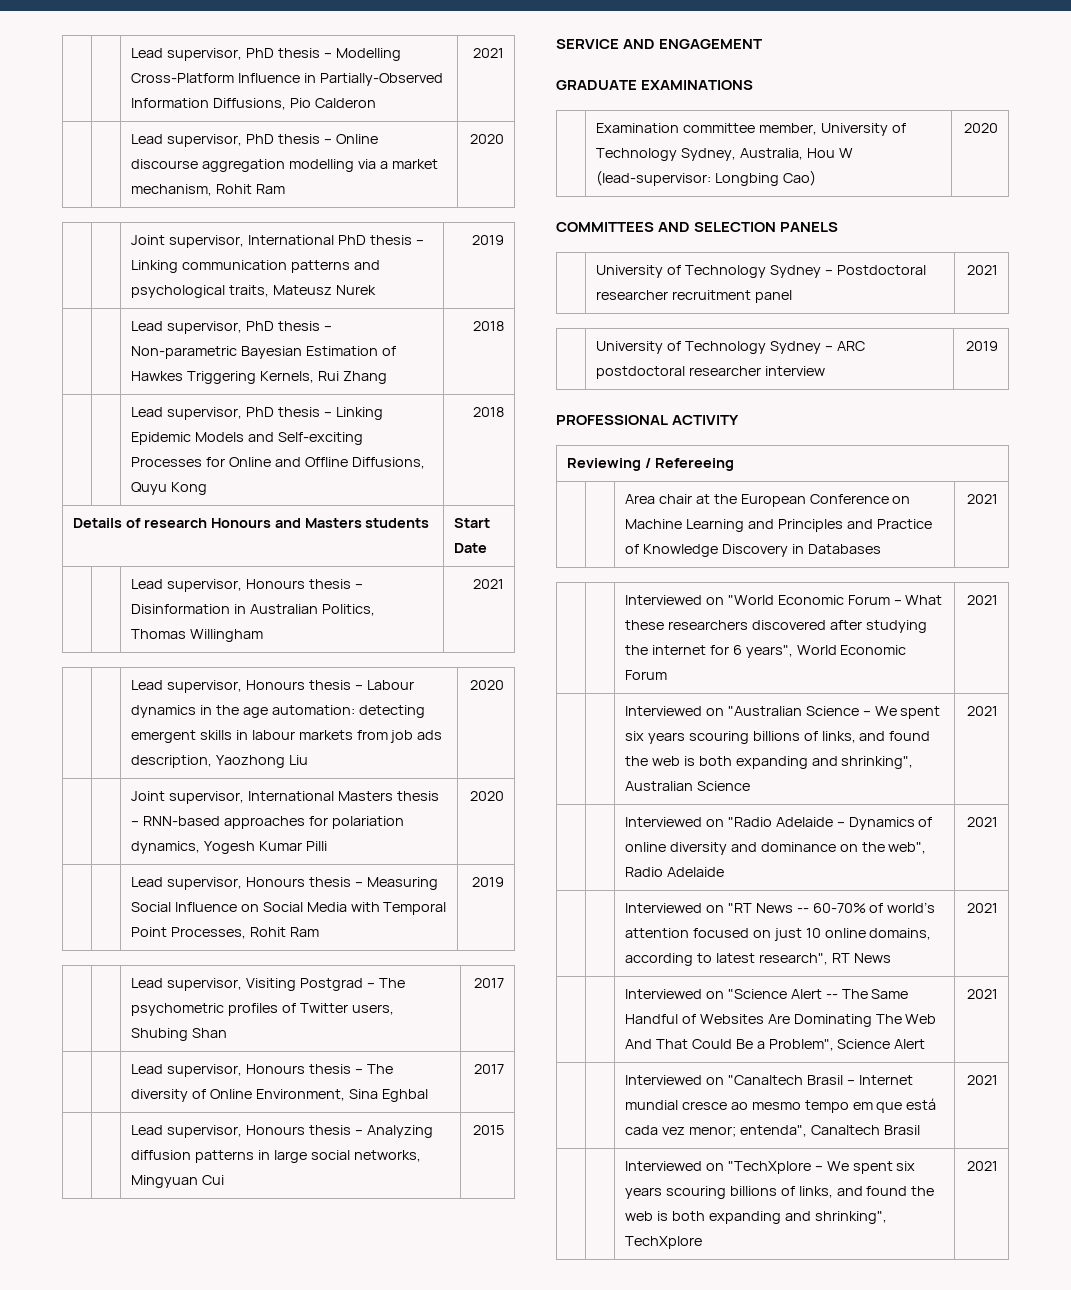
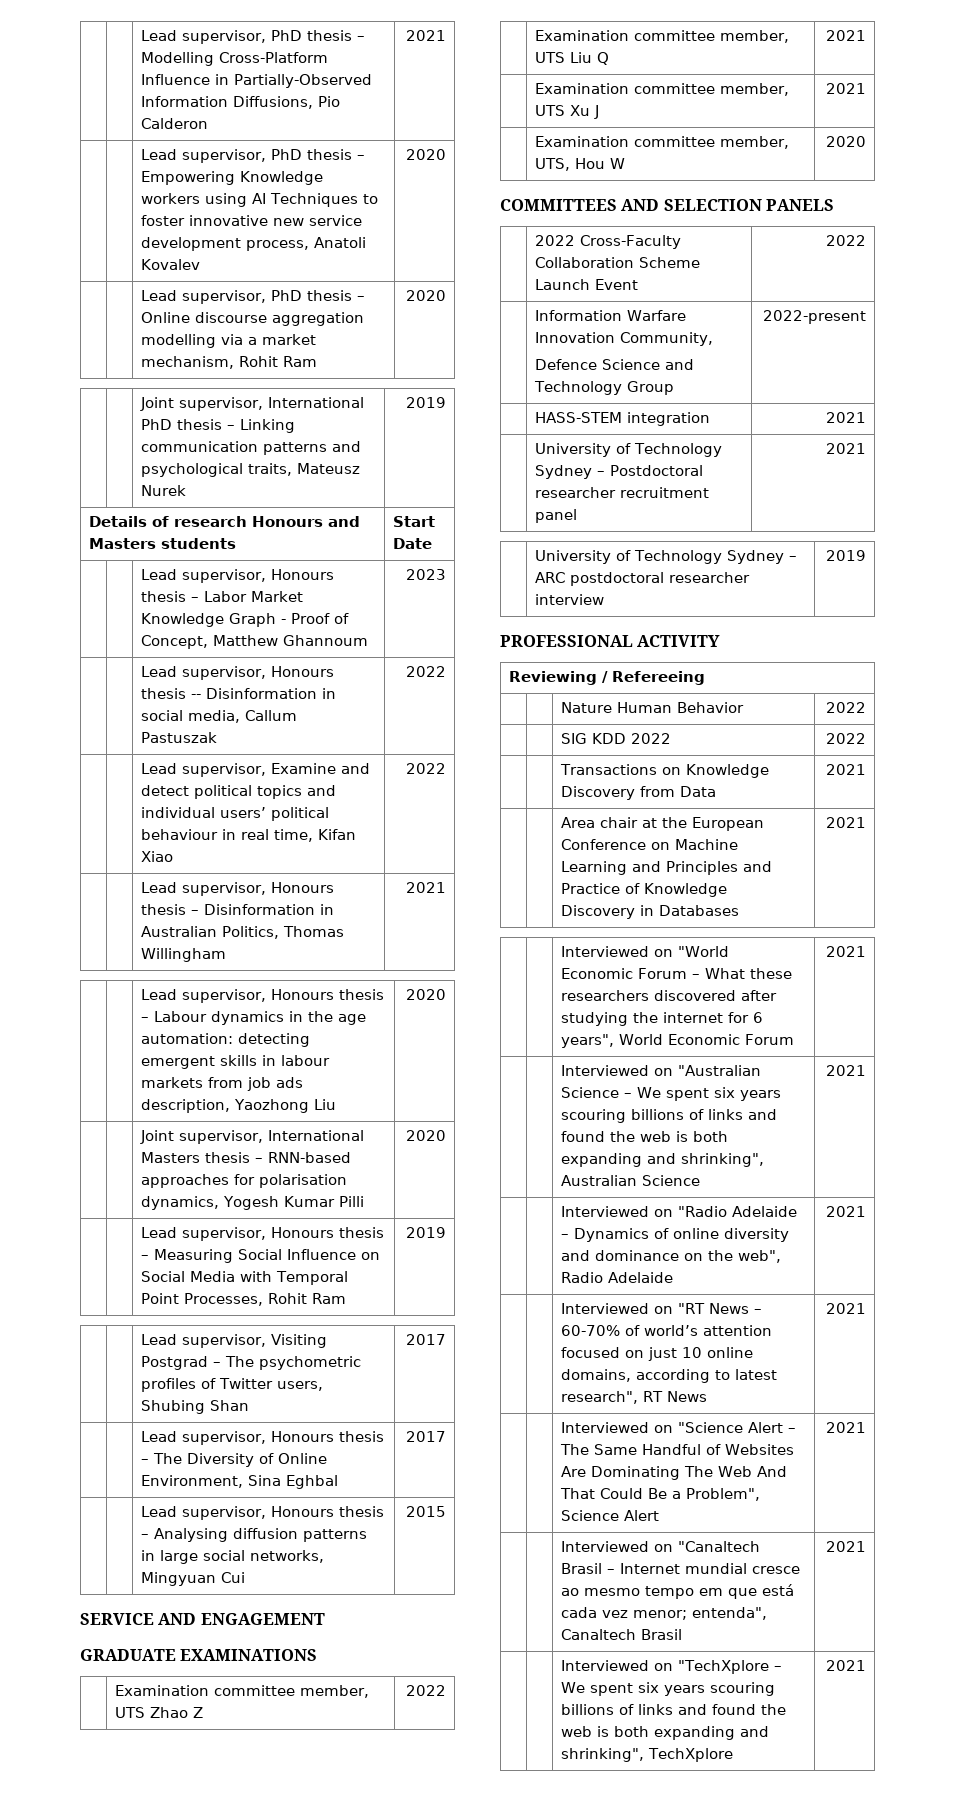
+ | | Lead supervisor, PhD thesis – Empowering Knowledge workers using AI Techniques to foster innovative new service development process, Anatoli Kovalev | 2020
- | | Lead supervisor, PhD thesis – Non-parametric Bayesian Estimation of Hawkes Triggering Kernels, Rui Zhang | 2018
- | | Lead supervisor, PhD thesis – Linking Epidemic Models and Self-exciting Processes for Online and Offline Diffusions, Quyu Kong | 2018
+ | | Lead supervisor, Honours thesis – Labor Market Knowledge Graph - Proof of Concept, Matthew Ghannoum | 2023
+ | | Lead supervisor, Honours thesis -- Disinformation in social media, Callum Pastuszak | 2022
+ | | Lead supervisor, Examine and detect political topics and individual users’ political behaviour in real time, Kifan Xiao | 2022
- | | Joint supervisor, International Masters thesis – RNN-based approaches for polariation dynamics, Yogesh Kumar Pilli | 2020
+ | | Joint supervisor, International Masters thesis – RNN-based approaches for polarisation dynamics, Yogesh Kumar Pilli | 2020
- | | Lead supervisor, Honours thesis – The diversity of Online Environment, Sina Eghbal | 2017
+ | | Lead supervisor, Honours thesis – The Diversity of Online Environment, Sina Eghbal | 2017
- | | Lead supervisor, Honours thesis – Analyzing diffusion patterns in large social networks, Mingyuan Cui | 2015
+ | | Lead supervisor, Honours thesis – Analysing diffusion patterns in large social networks, Mingyuan Cui | 2015
- | Examination committee member, University of Technology Sydney, Australia, Hou W (lead-supervisor: Longbing Cao) | 2020
+ | Examination committee member, UTS Zhao Z | 2022
+ | Examination committee member, UTS Liu Q | 2021
+ | Examination committee member, UTS Xu J | 2021
+ | Examination committee member, UTS, Hou W | 2020
+ | 2022 Cross-Faculty Collaboration Scheme Launch Event | 2022
+ | Information Warfare Innovation Community,
+ Defence Science and Technology Group | 2022-present
+ | HASS-STEM integration | 2021
+ | | Nature Human Behavior | 2022
+ | | SIG KDD 2022 | 2022
+ | | Transactions on Knowledge Discovery from Data | 2021
- | | Interviewed on "Australian Science – We spent six years scouring billions of links, and found the web is both expanding and shrinking", Australian Science | 2021
+ | | Interviewed on "Australian Science – We spent six years scouring billions of links and found the web is both expanding and shrinking", Australian Science | 2021
- | | Interviewed on "RT News -- 60-70% of world’s attention focused on just 10 online domains, according to latest research", RT News | 2021
+ | | Interviewed on "RT News – 60-70% of world’s attention focused on just 10 online domains, according to latest research", RT News | 2021
- | | Interviewed on "Science Alert -- The Same Handful of Websites Are Dominating The Web And That Could Be a Problem", Science Alert | 2021
+ | | Interviewed on "Science Alert – The Same Handful of Websites Are Dominating The Web And That Could Be a Problem", Science Alert | 2021
- | | Interviewed on "TechXplore – We spent six years scouring billions of links, and found the web is both expanding and shrinking", TechXplore | 2021
+ | | Interviewed on "TechXplore – We spent six years scouring billions of links and found the web is both expanding and shrinking", TechXplore | 2021

